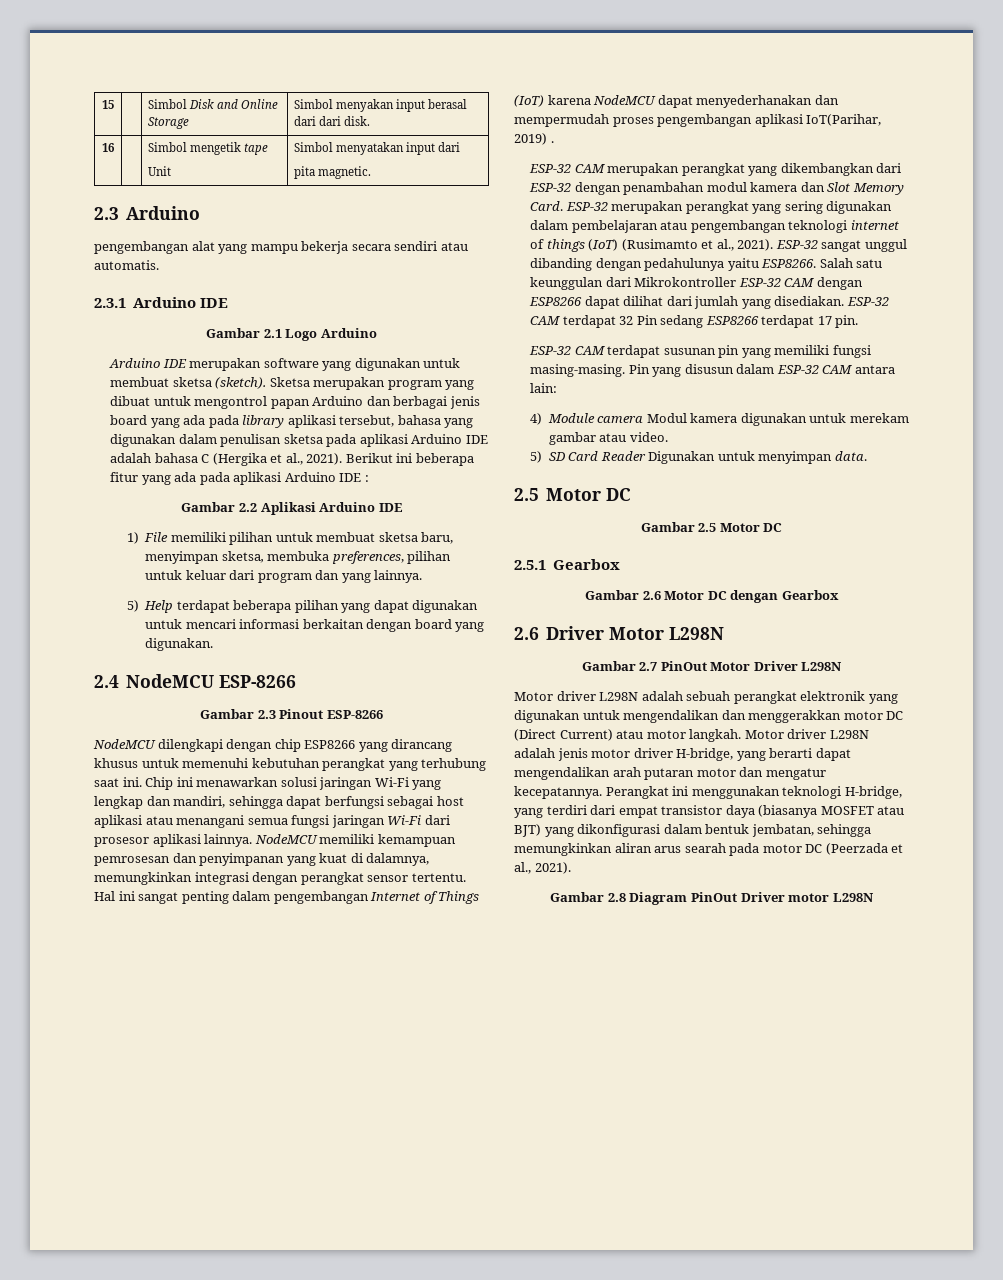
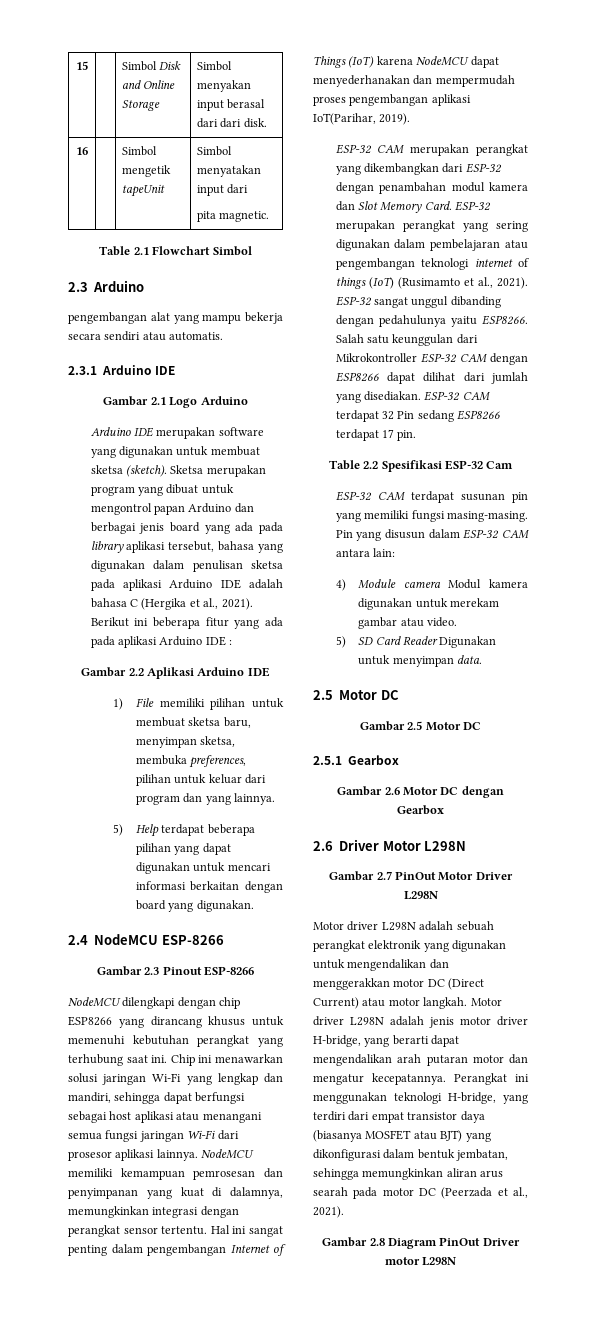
- 16 | | Simbol mengetik tape
- Unit | Simbol menyatakan input dari
+ 16 | | Simbol mengetik tapeUnit | Simbol menyatakan input dari
+ Table 2.1 Flowchart Simbol
- Hal ini sangat penting dalam pengembangan Internet of Things (IoT) karena NodeMCU dapat menyederhanakan dan mempermudah proses pengembangan aplikasi IoT(Parihar, 2019) .
+ Hal ini sangat penting dalam pengembangan Internet of Things (IoT) karena NodeMCU dapat menyederhanakan dan mempermudah proses pengembangan aplikasi IoT(Parihar, 2019).
+ Table 2.2 Spesifikasi ESP-32 Cam

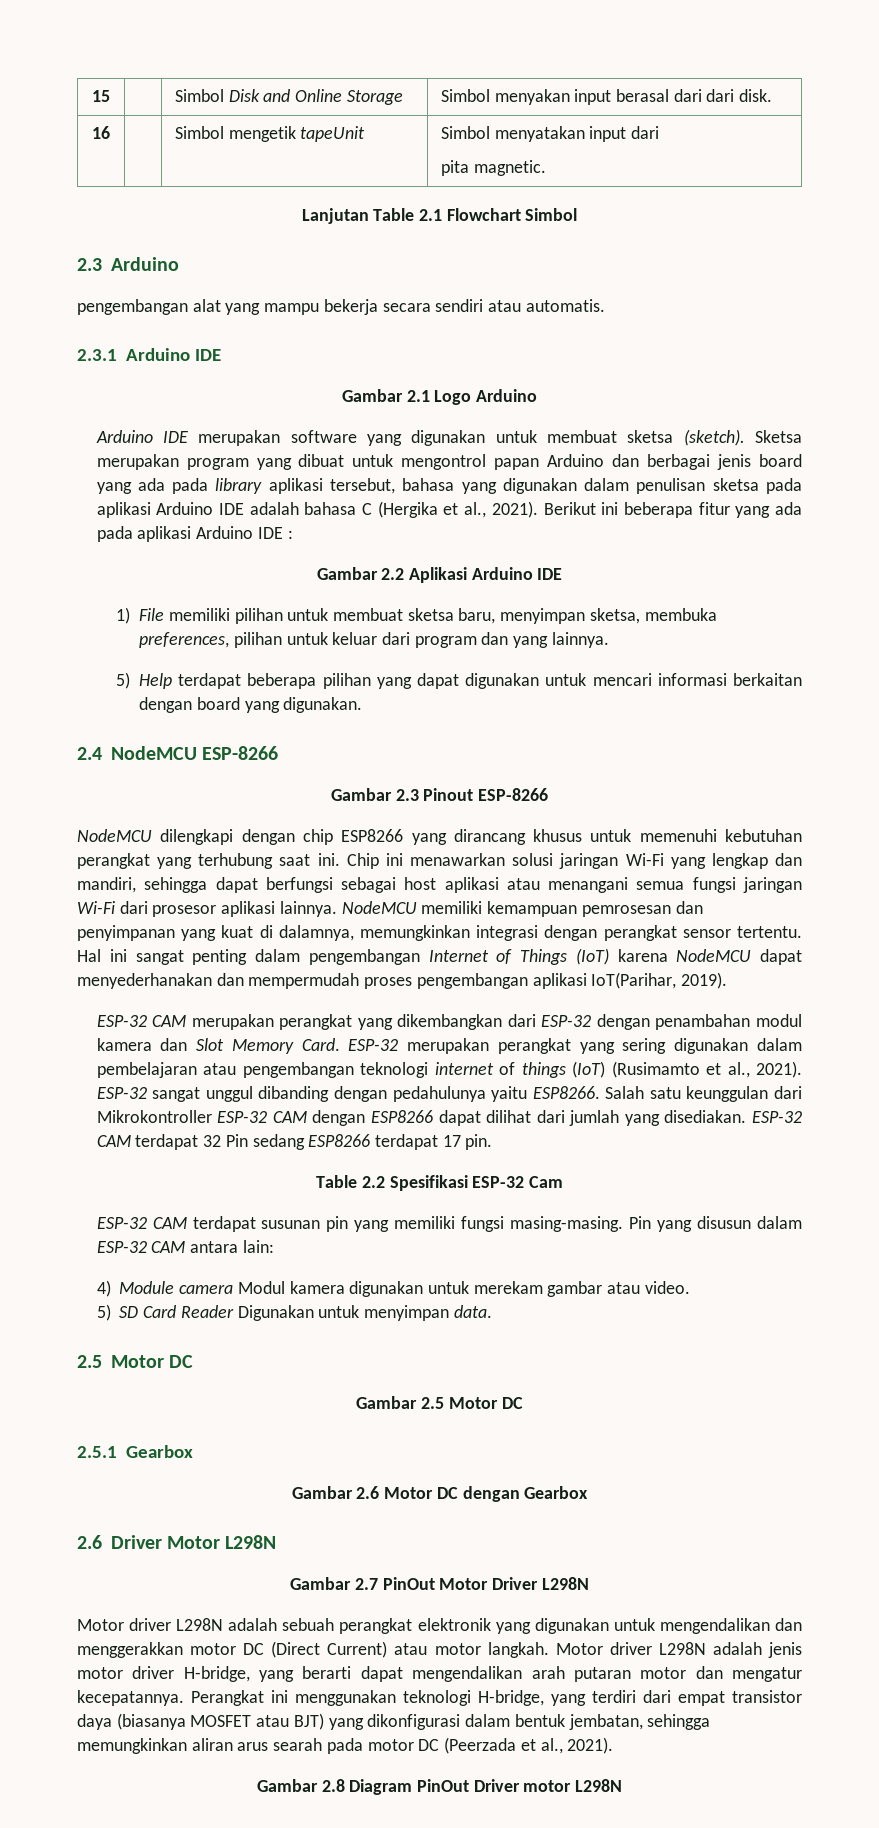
- Table 2.1 Flowchart Simbol
+ Lanjutan Table 2.1 Flowchart Simbol

